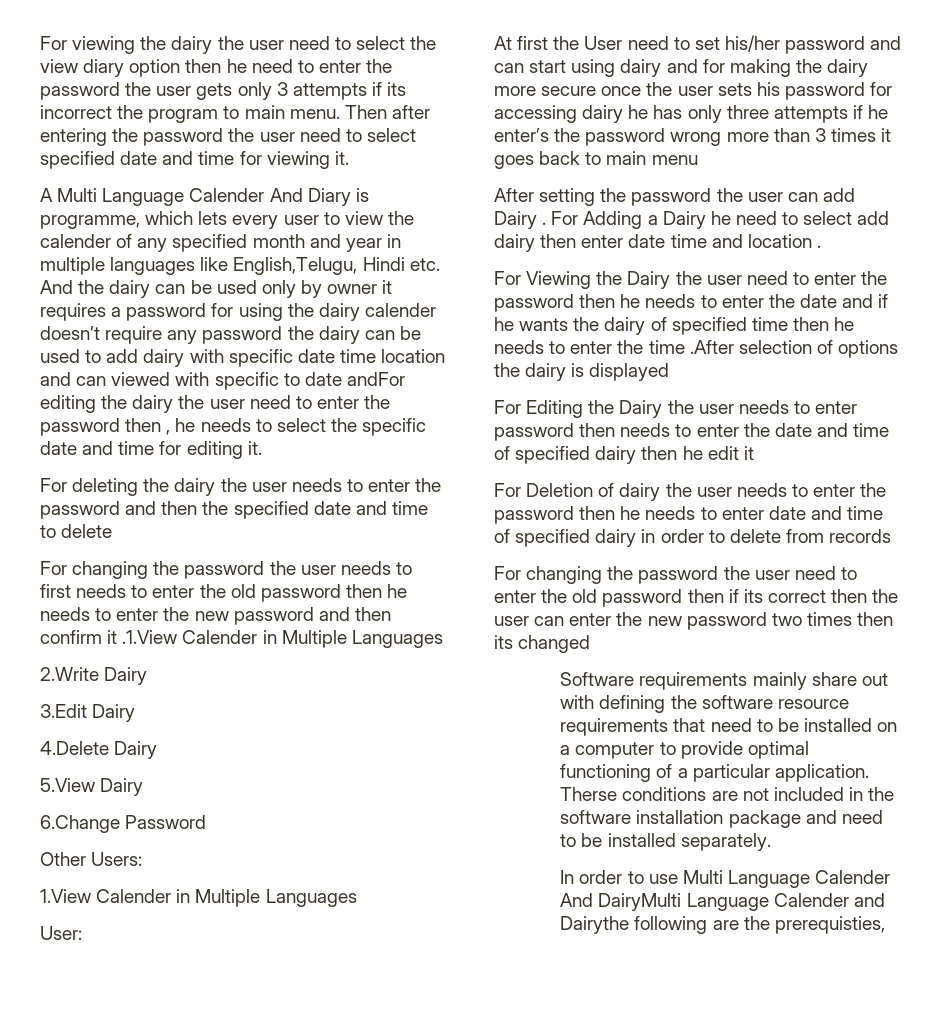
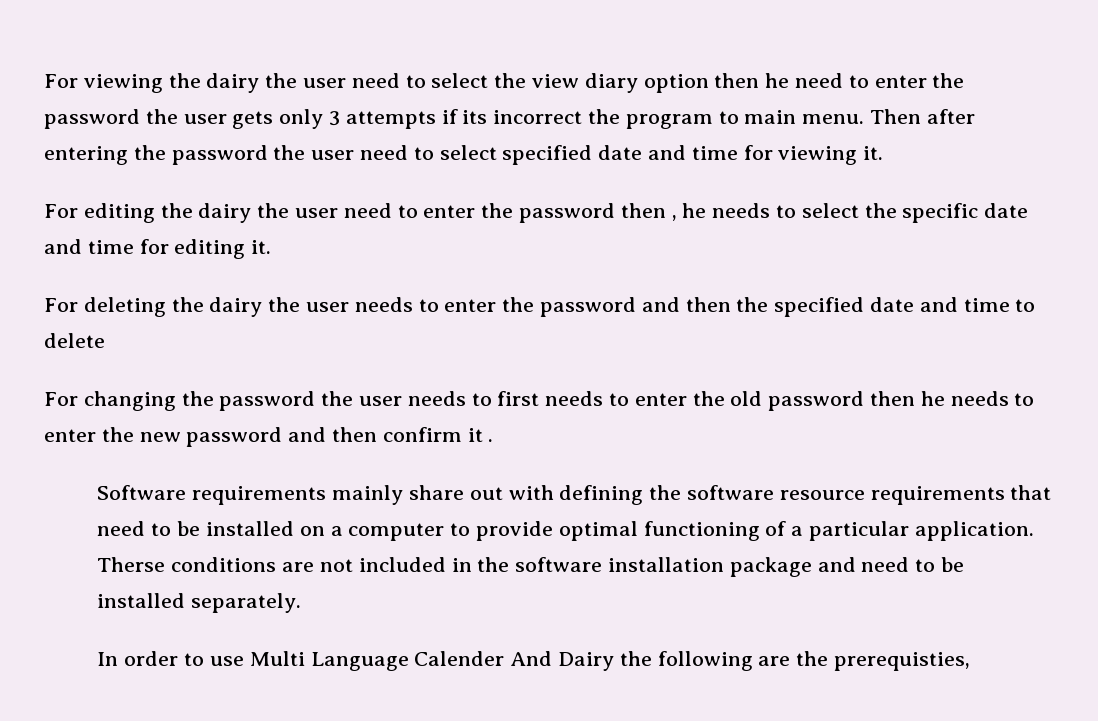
- A Multi Language Calender And Diary is programme, which lets every user to view the calender of any specified month and year in multiple languages like English,Telugu, Hindi etc. And the dairy can be used only by owner it requires a password for using the dairy calender doesn’t require any password the dairy can be used to add dairy with specific date time location and can viewed with specific to date andFor editing the dairy the user need to enter the password then , he needs to select the specific date and time for editing it.
+ For editing the dairy the user need to enter the password then , he needs to select the specific date and time for editing it.
- For changing the password the user needs to first needs to enter the old password then he needs to enter the new password and then confirm it .1.View Calender in Multiple Languages
- 2.Write Dairy
- 3.Edit Dairy
- 4.Delete Dairy
- 5.View Dairy
- 6.Change Password
- Other Users:
- 1.View Calender in Multiple Languages
- User:
- At first the User need to set his/her password and can start using dairy and for making the dairy more secure once the user sets his password for accessing dairy he has only three attempts if he enter’s the password wrong more than 3 times it goes back to main menu
- After setting the password the user can add Dairy . For Adding a Dairy he need to select add dairy then enter date time and location .
- For Viewing the Dairy the user need to enter the password then he needs to enter the date and if he wants the dairy of specified time then he needs to enter the time .After selection of options the dairy is displayed
- For Editing the Dairy the user needs to enter password then needs to enter the date and time of specified dairy then he edit it
- For Deletion of dairy the user needs to enter the password then he needs to enter date and time of specified dairy in order to delete from records
- For changing the password the user need to enter the old password then if its correct then the user can enter the new password two times then its changed
+ For changing the password the user needs to first needs to enter the old password then he needs to enter the new password and then confirm it .
- In order to use Multi Language Calender And DairyMulti Language Calender and Dairythe following are the prerequisties,
+ In order to use Multi Language Calender And Dairy the following are the prerequisties,

